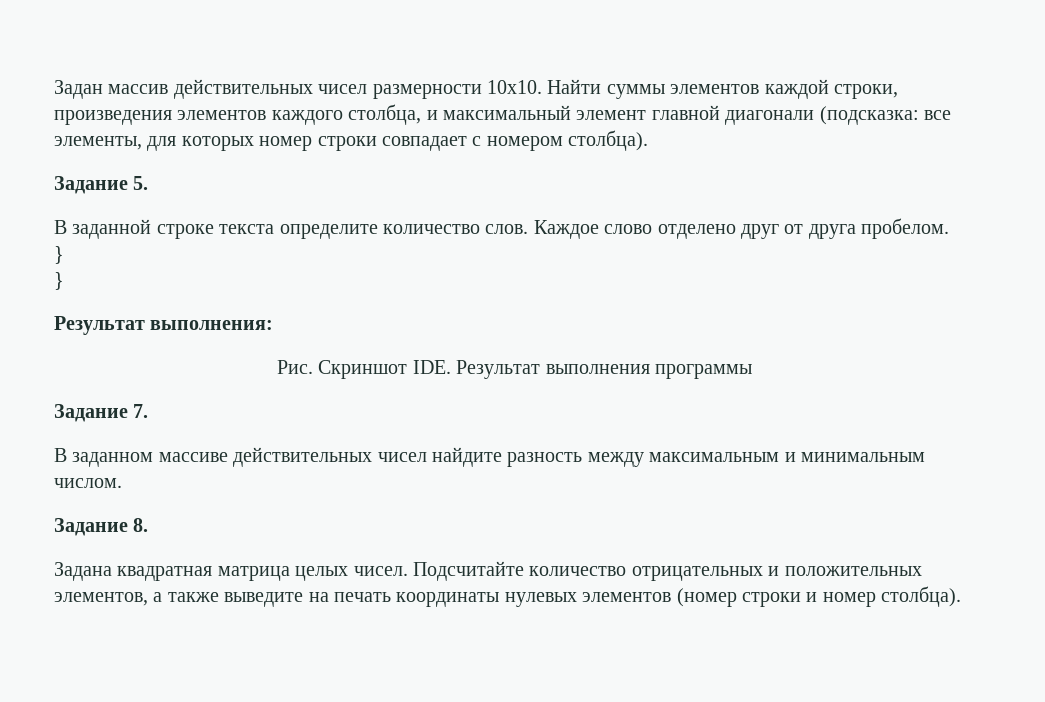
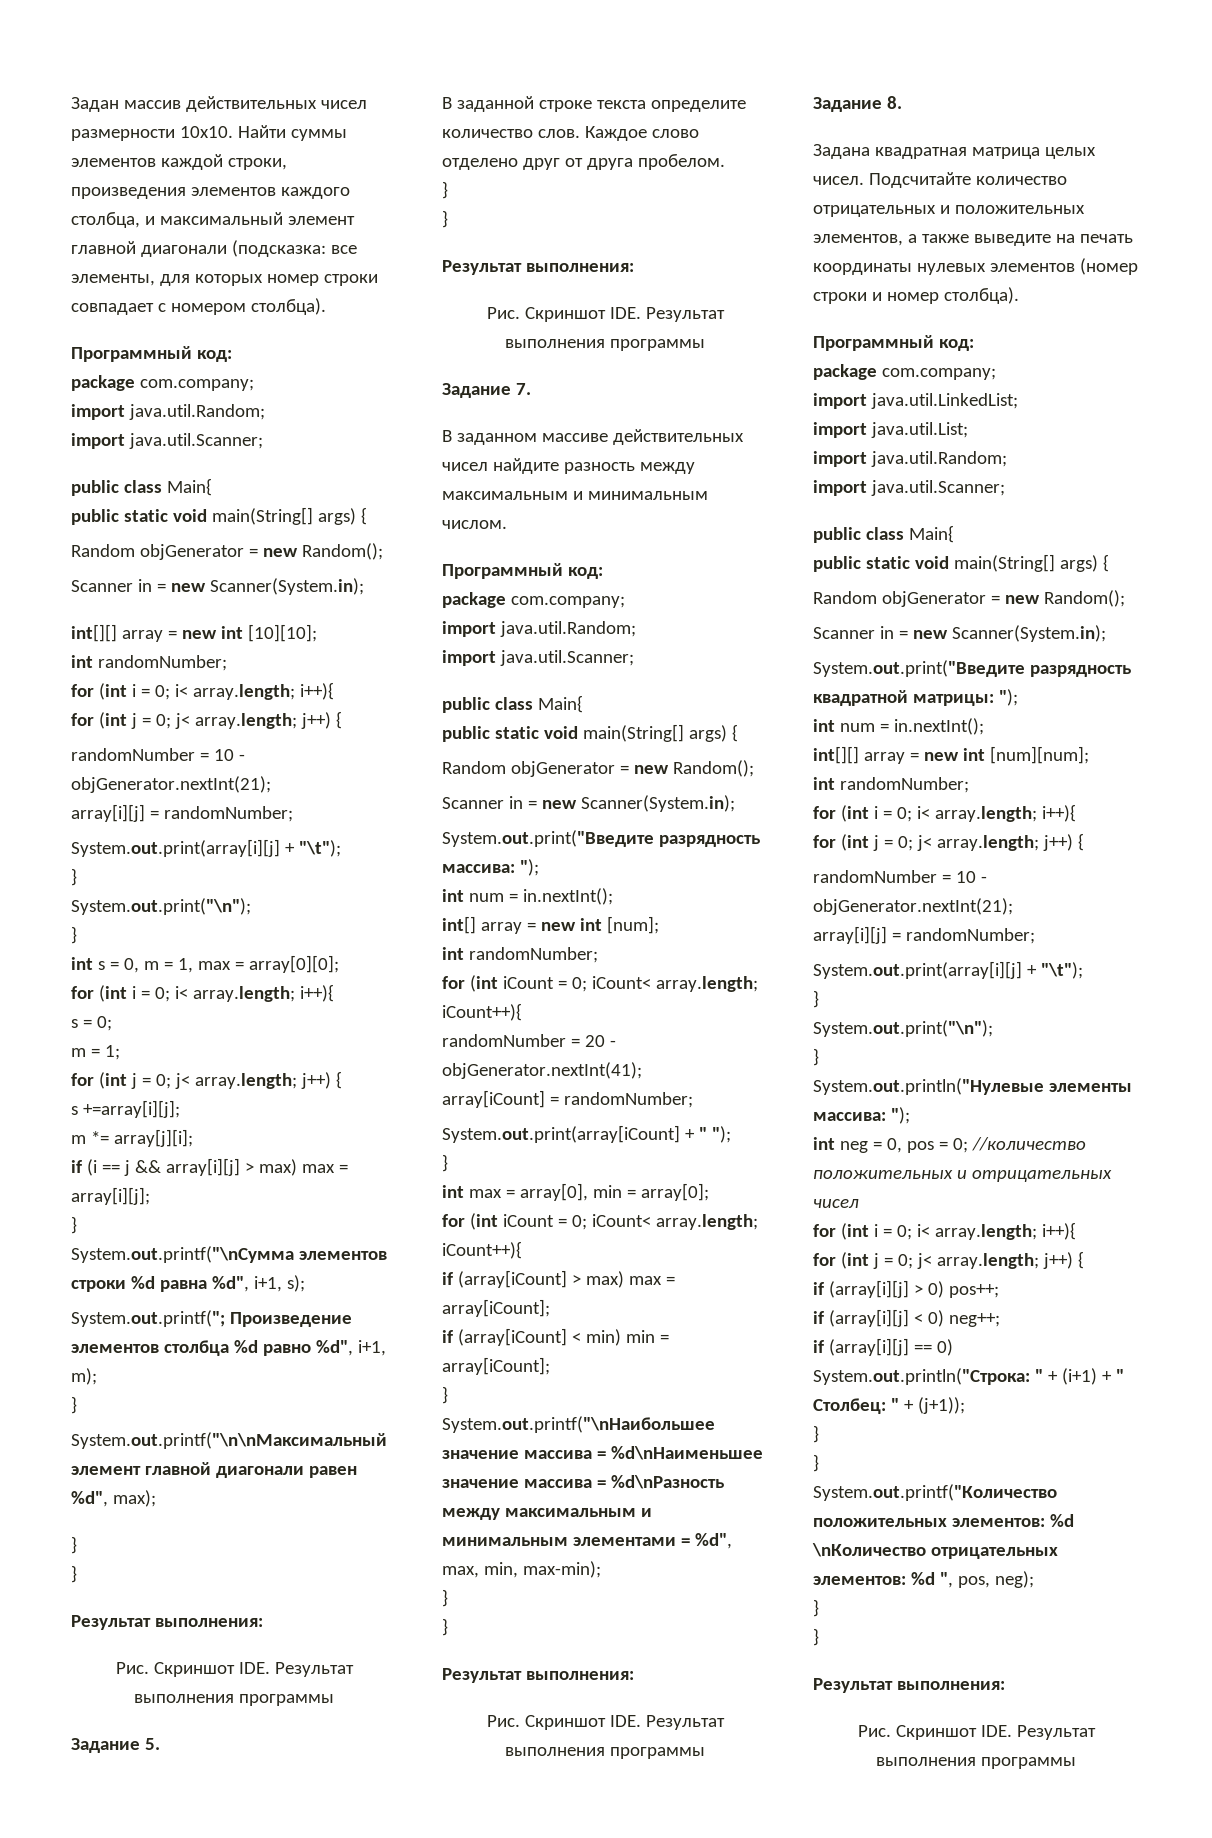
  Найти суммы элементов каждой строки, произведения элементов каждого столбца, и максимальный элемент главной диагонали (подсказка: все элементы, для которых номер строки совпадает с номером столбца).
+ Программный код:
+ package com.company;
+ import java.util.Random;
+ import java.util.Scanner;
+ public class Main{
+ public static void main(String[] args) {
+ Random objGenerator = new Random();
+ Scanner in = new Scanner(System.in);
+ int[][] array = new int [10][10];
+ int randomNumber;
+ for (int i = 0; i< array.length; i++){
+ for (int j = 0; j< array.length; j++) {
+ randomNumber = 10 - objGenerator.nextInt(21);
+ array[i][j] = randomNumber;
+ System.out.print(array[i][j] + "\t");
+ }
+ System.out.print("\n");
+ }
+ int s = 0, m = 1, max = array[0][0];
+ for (int i = 0; i< array.length; i++){
+ s = 0;
+ m = 1;
+ for (int j = 0; j< array.length; j++) {
+ s +=array[i][j];
+ m *= array[j][i];
+ if (i == j && array[i][j] > max) max = array[i][j];
+ }
+ System.out.printf("\nСумма элементов строки %d равна %d", i+1, s);
+ System.out.printf("; Произведение элементов столбца %d равно %d", i+1, m);
+ }
+ System.out.printf("\n\nМаксимальный элемент главной диагонали равен %d", max);
+ }
+ }
+ Результат выполнения:
+ Рис. Скриншот IDE. Результат выполнения программы
  В заданном массиве действительных чисел найдите разность между максимальным и минимальным числом.
+ Программный код:
+ package com.company;
+ import java.util.Random;
+ import java.util.Scanner;
+ public class Main{
+ public static void main(String[] args) {
+ Random objGenerator = new Random();
+ Scanner in = new Scanner(System.in);
+ System.out.print("Введите разрядность массива: ");
+ int num = in.nextInt();
+ int[] array = new int [num];
+ int randomNumber;
+ for (int iCount = 0; iCount< array.length; iCount++){
+ randomNumber = 20 - objGenerator.nextInt(41);
+ array[iCount] = randomNumber;
+ System.out.print(array[iCount] + " ");
+ }
+ int max = array[0], min = array[0];
+ for (int iCount = 0; iCount< array.length; iCount++){
+ if (array[iCount] > max) max = array[iCount];
+ if (array[iCount] < min) min = array[iCount];
+ }
+ System.out.printf("\nНаибольшее значение массива = %d\nНаименьшее значение массива = %d\nРазность между максимальным и минимальным элементами = %d", max, min, max-min);
+ }
+ }
+ Результат выполнения:
+ Рис. Скриншот IDE. Результат выполнения программы
  Подсчитайте количество отрицательных и положительных элементов, а также выведите на печать координаты нулевых элементов (номер строки и номер столбца).
+ Программный код:
+ package com.company;
+ import java.util.LinkedList;
+ import java.util.List;
+ import java.util.Random;
+ import java.util.Scanner;
+ public class Main{
+ public static void main(String[] args) {
+ Random objGenerator = new Random();
+ Scanner in = new Scanner(System.in);
+ System.out.print("Введите разрядность квадратной матрицы: ");
+ int num = in.nextInt();
+ int[][] array = new int [num][num];
+ int randomNumber;
+ for (int i = 0; i< array.length; i++){
+ for (int j = 0; j< array.length; j++) {
+ randomNumber = 10 - objGenerator.nextInt(21);
+ array[i][j] = randomNumber;
+ System.out.print(array[i][j] + "\t");
+ }
+ System.out.print("\n");
+ }
+ System.out.println("Нулевые элементы массива: ");
+ int neg = 0, pos = 0; //количество положительных и отрицательных чисел
+ for (int i = 0; i< array.length; i++){
+ for (int j = 0; j< array.length; j++) {
+ if (array[i][j] > 0) pos++;
+ if (array[i][j] < 0) neg++;
+ if (array[i][j] == 0) System.out.println("Строка: " + (i+1) + " Столбец: " + (j+1));
+ }
+ }
+ System.out.printf("Количество положительных элементов: %d \nКоличество отрицательных элементов: %d ", pos, neg);
+ }
+ }
+ Результат выполнения:
+ Рис. Скриншот IDE. Результат выполнения программы

